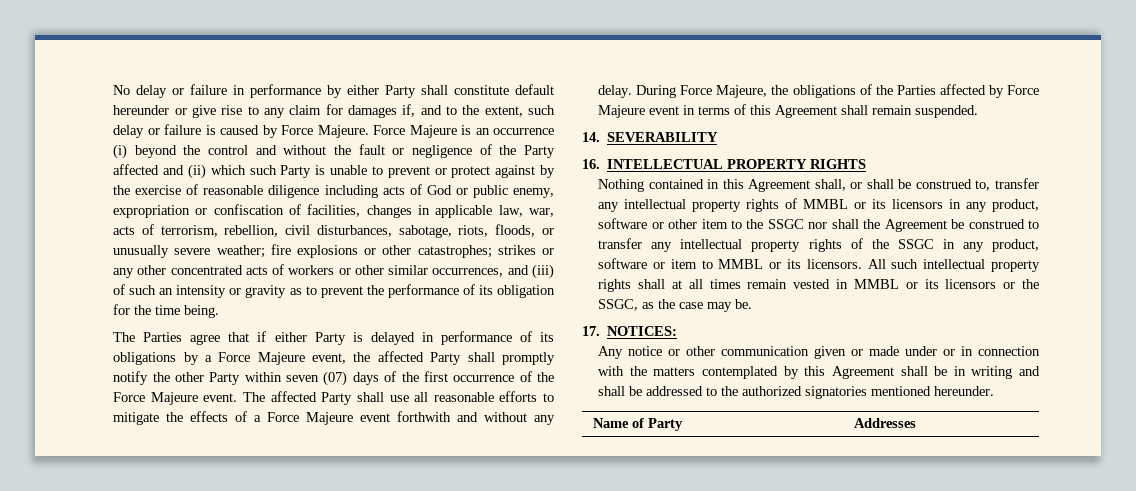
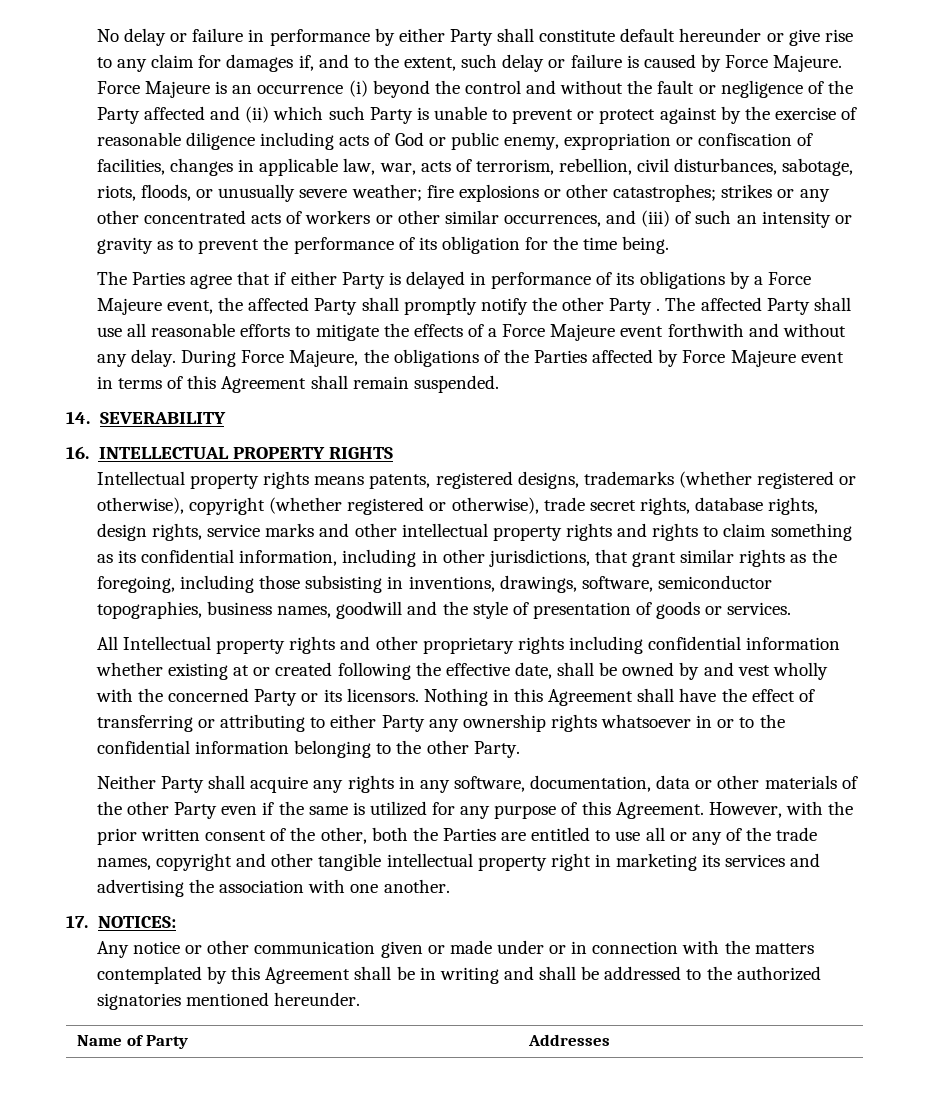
- The Parties agree that if either Party is delayed in performance of its obligations by a Force Majeure event, the affected Party shall promptly notify the other Party within seven (07) days of the first occurrence of the Force Majeure event.
+ The Parties agree that if either Party is delayed in performance of its obligations by a Force Majeure event, the affected Party shall promptly notify the other Party .
- Nothing contained in this Agreement shall, or shall be construed to, transfer any intellectual property rights of MMBL or its licensors in any product, software or other item to the SSGC nor shall the Agreement be construed to transfer any intellectual property rights of the SSGC in any product, software or item to MMBL or its licensors. All such intellectual property rights shall at all times remain vested in MMBL or its licensors or the SSGC, as the case may be.
+ Intellectual property rights means patents, registered designs, trademarks (whether registered or otherwise), copyright (whether registered or otherwise), trade secret rights, database rights, design rights, service marks and other intellectual property rights and rights to claim something as its confidential information, including in other jurisdictions, that grant similar rights as the foregoing, including those subsisting in inventions, drawings, software, semiconductor topographies, business names, goodwill and the style of presentation of goods or services.
+ All Intellectual property rights and other proprietary rights including confidential information whether existing at or created following the effective date, shall be owned by and vest wholly with the concerned Party or its licensors. Nothing in this Agreement shall have the effect of transferring or attributing to either Party any ownership rights whatsoever in or to the confidential information belonging to the other Party.
+ Neither Party shall acquire any rights in any software, documentation, data or other materials of the other Party even if the same is utilized for any purpose of this Agreement. However, with the prior written consent of the other, both the Parties are entitled to use all or any of the trade names, copyright and other tangible intellectual property right in marketing its services and advertising the association with one another.

